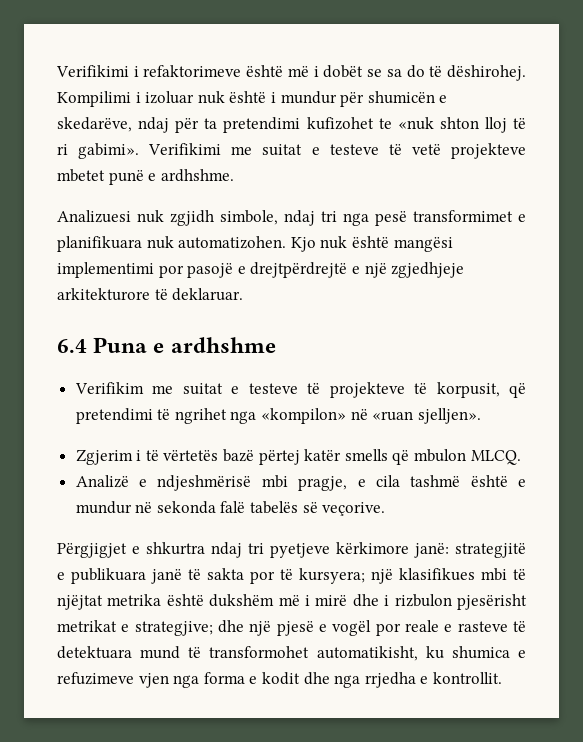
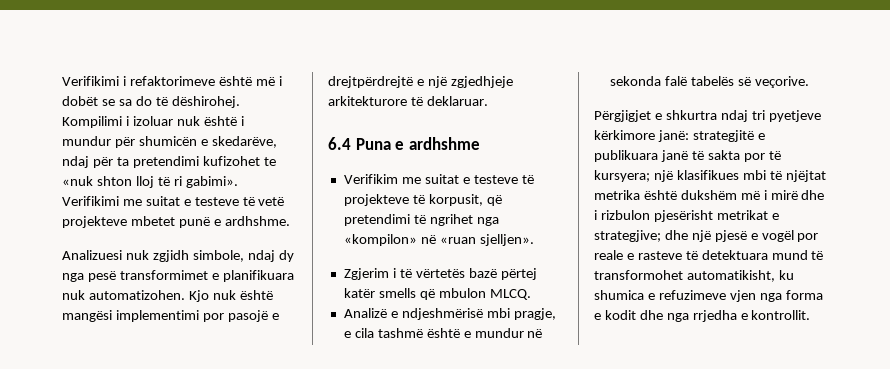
- Analizuesi nuk zgjidh simbole, ndaj tri nga pesë transformimet e planifikuara nuk automatizohen.
+ Analizuesi nuk zgjidh simbole, ndaj dy nga pesë transformimet e planifikuara nuk automatizohen.

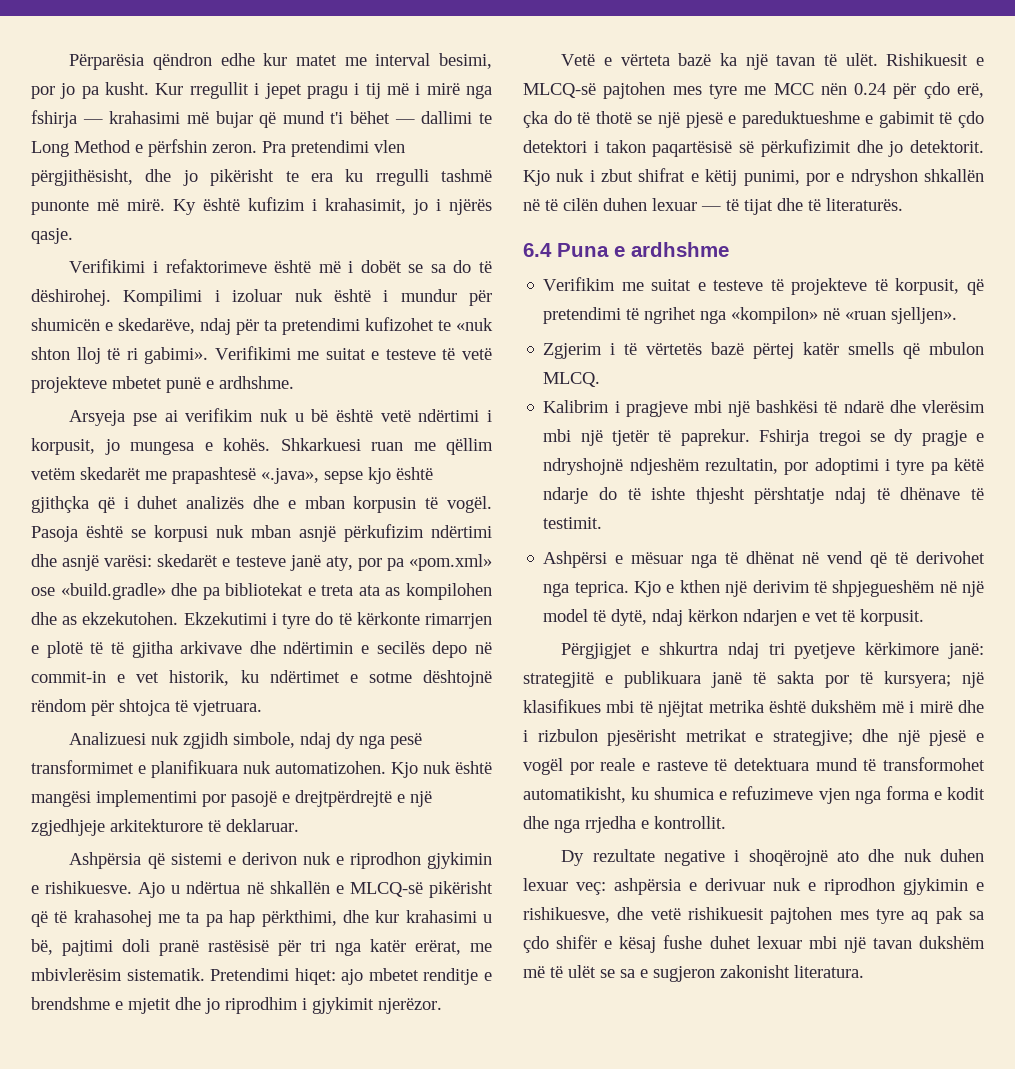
+ Përparësia qëndron edhe kur matet me interval besimi, por jo pa kusht. Kur rregullit i jepet pragu i tij më i mirë nga fshirja — krahasimi më bujar që mund t'i bëhet — dallimi te Long Method e përfshin zeron. Pra pretendimi vlen përgjithësisht, dhe jo pikërisht te era ku rregulli tashmë punonte më mirë. Ky është kufizim i krahasimit, jo i njërës qasje.
+ Arsyeja pse ai verifikim nuk u bë është vetë ndërtimi i korpusit, jo mungesa e kohës. Shkarkuesi ruan me qëllim vetëm skedarët me prapashtesë «.java», sepse kjo është gjithçka që i duhet analizës dhe e mban korpusin të vogël. Pasoja është se korpusi nuk mban asnjë përkufizim ndërtimi dhe asnjë varësi: skedarët e testeve janë aty, por pa «pom.xml» ose «build.gradle» dhe pa bibliotekat e treta ata as kompilohen dhe as ekzekutohen. Ekzekutimi i tyre do të kërkonte rimarrjen e plotë të të gjitha arkivave dhe ndërtimin e secilës depo në commit-in e vet historik, ku ndërtimet e sotme dështojnë rëndom për shtojca të vjetruara.
+ Ashpërsia që sistemi e derivon nuk e riprodhon gjykimin e rishikuesve. Ajo u ndërtua në shkallën e MLCQ-së pikërisht që të krahasohej me ta pa hap përkthimi, dhe kur krahasimi u bë, pajtimi doli pranë rastësisë për tri nga katër erërat, me mbivlerësim sistematik. Pretendimi hiqet: ajo mbetet renditje e brendshme e mjetit dhe jo riprodhim i gjykimit njerëzor.
+ Vetë e vërteta bazë ka një tavan të ulët. Rishikuesit e MLCQ-së pajtohen mes tyre me MCC nën 0.24 për çdo erë, çka do të thotë se një pjesë e pareduktueshme e gabimit të çdo detektori i takon paqartësisë së përkufizimit dhe jo detektorit. Kjo nuk i zbut shifrat e këtij punimi, por e ndryshon shkallën në të cilën duhen lexuar — të tijat dhe të literaturës.
- Analizë e ndjeshmërisë mbi pragje, e cila tashmë është e mundur në sekonda falë tabelës së veçorive.
+ Kalibrim i pragjeve mbi një bashkësi të ndarë dhe vlerësim mbi një tjetër të paprekur. Fshirja tregoi se dy pragje e ndryshojnë ndjeshëm rezultatin, por adoptimi i tyre pa këtë ndarje do të ishte thjesht përshtatje ndaj të dhënave të testimit.
+ Ashpërsi e mësuar nga të dhënat në vend që të derivohet nga teprica. Kjo e kthen një derivim të shpjegueshëm në një model të dytë, ndaj kërkon ndarjen e vet të korpusit.
+ Dy rezultate negative i shoqërojnë ato dhe nuk duhen lexuar veç: ashpërsia e derivuar nuk e riprodhon gjykimin e rishikuesve, dhe vetë rishikuesit pajtohen mes tyre aq pak sa çdo shifër e kësaj fushe duhet lexuar mbi një tavan dukshëm më të ulët se sa e sugjeron zakonisht literatura.

